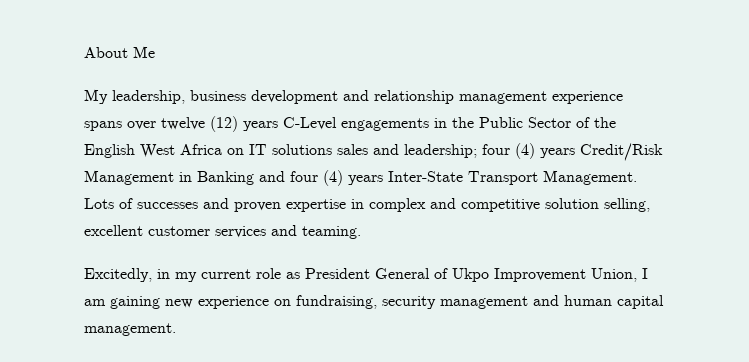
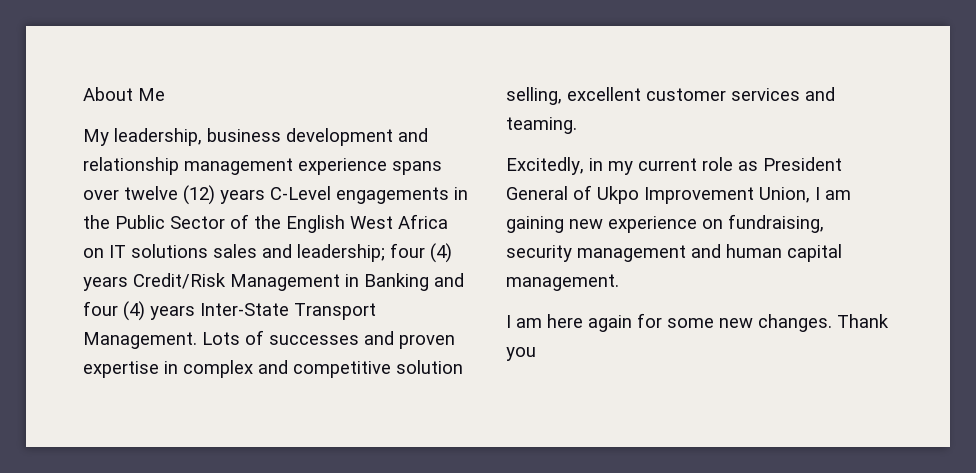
+ I am here again for some new changes. Thank you

